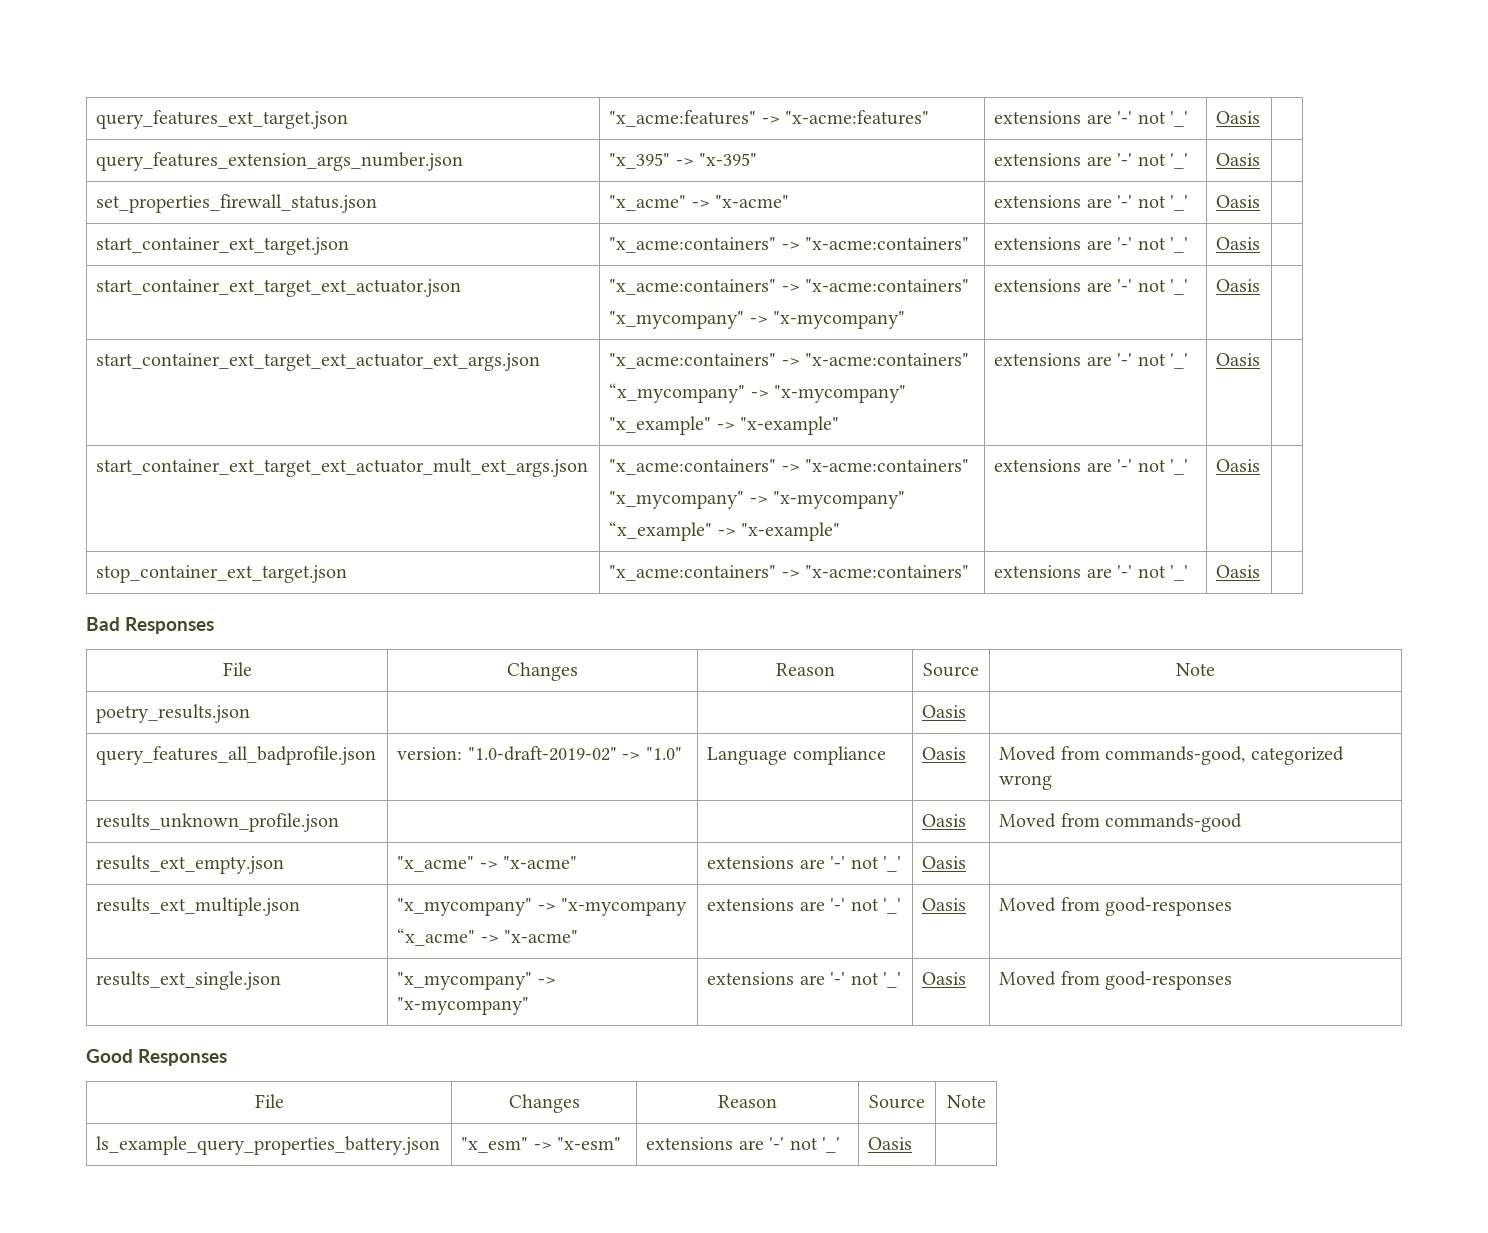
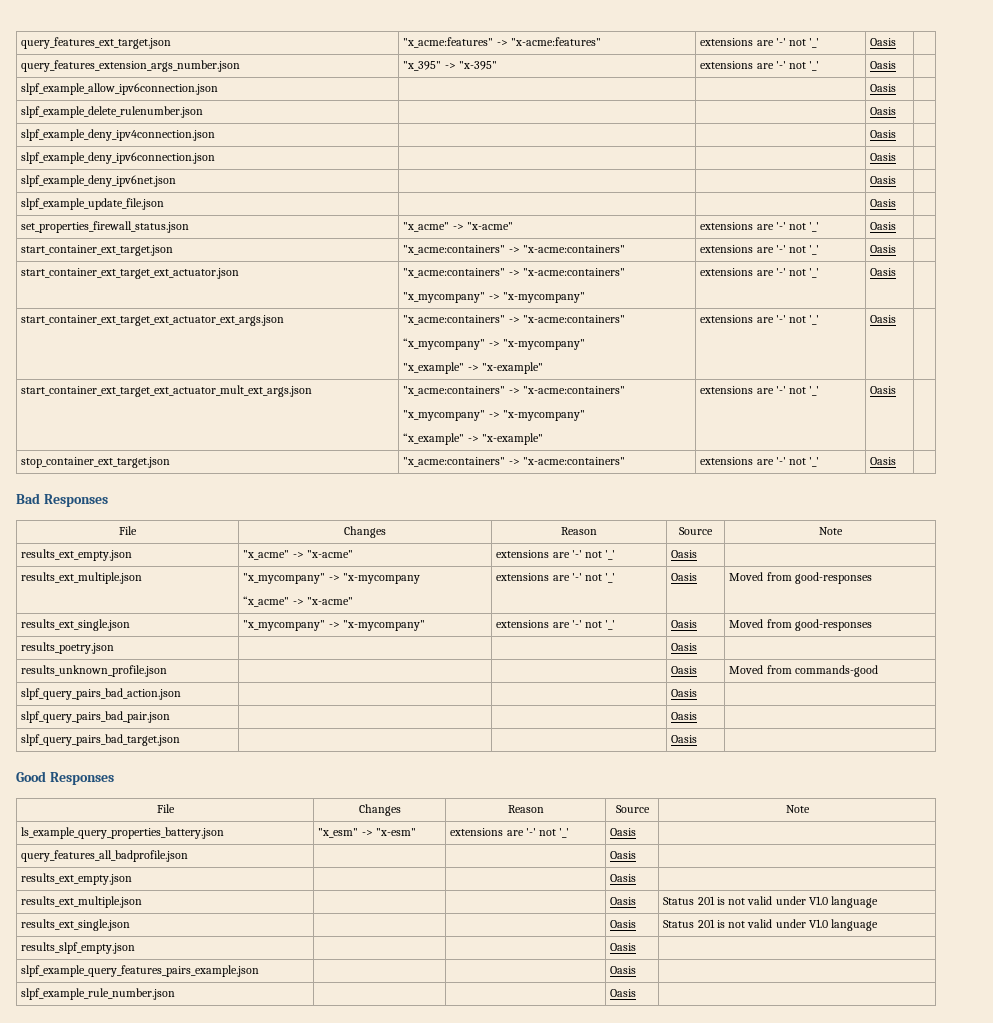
+ slpf_example_allow_ipv6connection.json | | | Oasis |
+ slpf_example_delete_rulenumber.json | | | Oasis |
+ slpf_example_deny_ipv4connection.json | | | Oasis |
+ slpf_example_deny_ipv6connection.json | | | Oasis |
+ slpf_example_deny_ipv6net.json | | | Oasis |
+ slpf_example_update_file.json | | | Oasis |
- poetry_results.json | | | Oasis |
- query_features_all_badprofile.json | version: "1.0-draft-2019-02" -> "1.0" | Language compliance | Oasis | Moved from commands-good, categorized wrong
- results_unknown_profile.json | | | Oasis | Moved from commands-good
+ results_poetry.json | | | Oasis |
+ results_unknown_profile.json | | | Oasis | Moved from commands-good
+ slpf_query_pairs_bad_action.json | | | Oasis |
+ slpf_query_pairs_bad_pair.json | | | Oasis |
+ slpf_query_pairs_bad_target.json | | | Oasis |
+ query_features_all_badprofile.json | | | Oasis |
+ results_ext_empty.json | | | Oasis |
+ results_ext_multiple.json | | | Oasis | Status 201 is not valid under V1.0 language
+ results_ext_single.json | | | Oasis | Status 201 is not valid under V1.0 language
+ results_slpf_empty.json | | | Oasis |
+ slpf_example_query_features_pairs_example.json | | | Oasis |
+ slpf_example_rule_number.json | | | Oasis |

